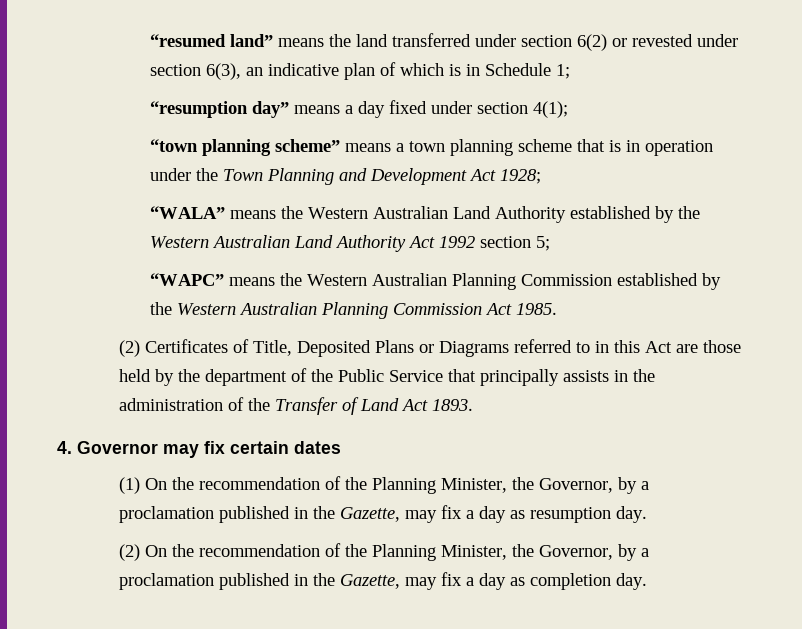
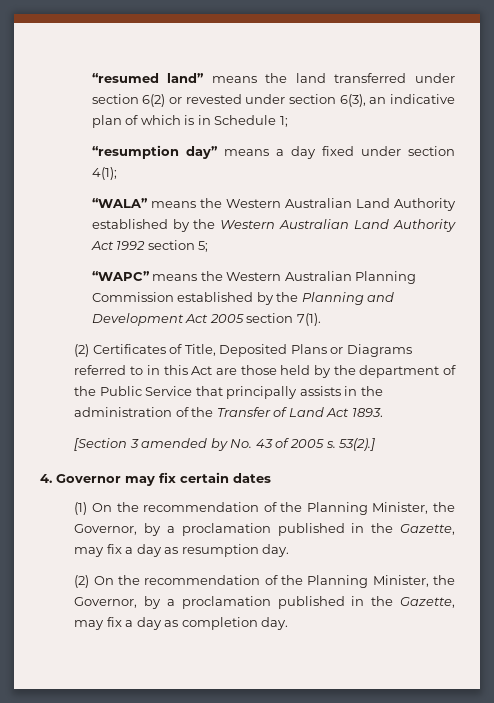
- “town planning scheme” means a town planning scheme that is in operation under the Town Planning and Development Act 1928;
- “WAPC” means the Western Australian Planning Commission established by the Western Australian Planning Commission Act 1985.
+ “WAPC” means the Western Australian Planning Commission established by the Planning and Development Act 2005 section 7(1).
+ [Section 3 amended by No. 43 of 2005 s. 53(2).]

